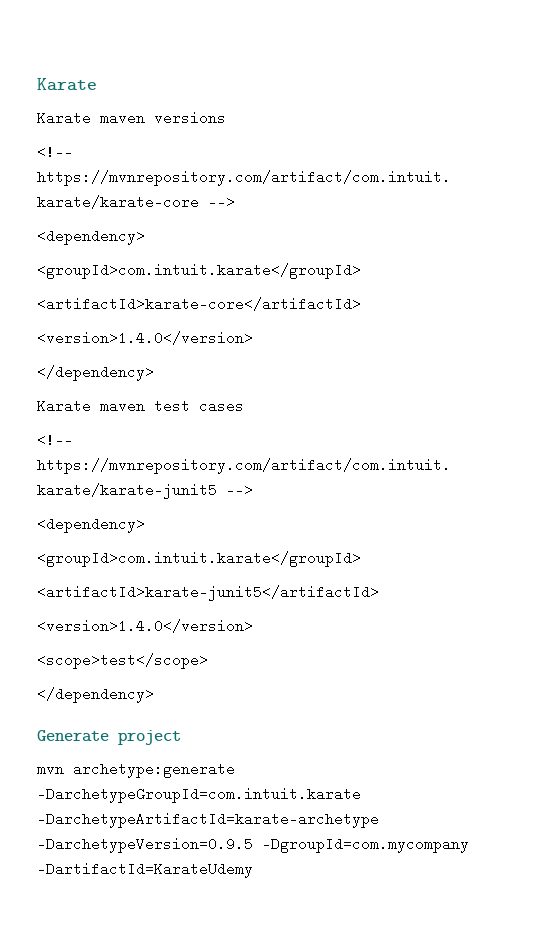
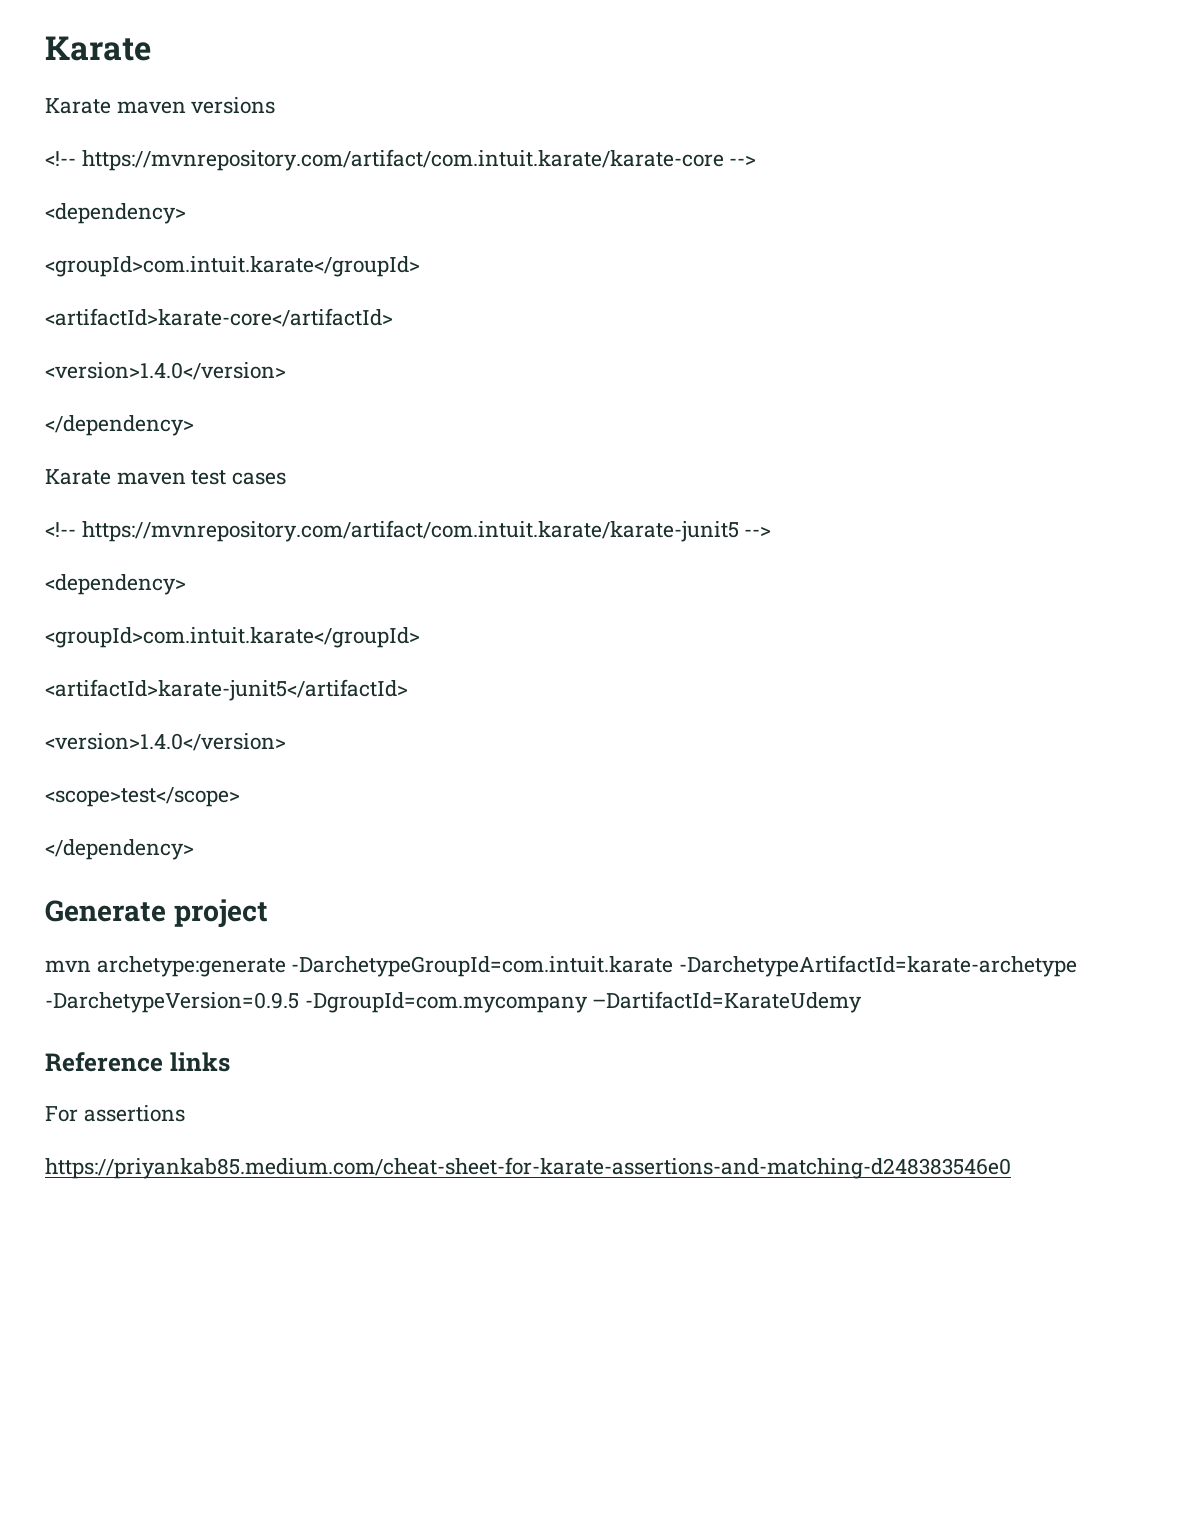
+ Reference links
+ For assertions
+ https://priyankab85.medium.com/cheat-sheet-for-karate-assertions-and-matching-d248383546e0

